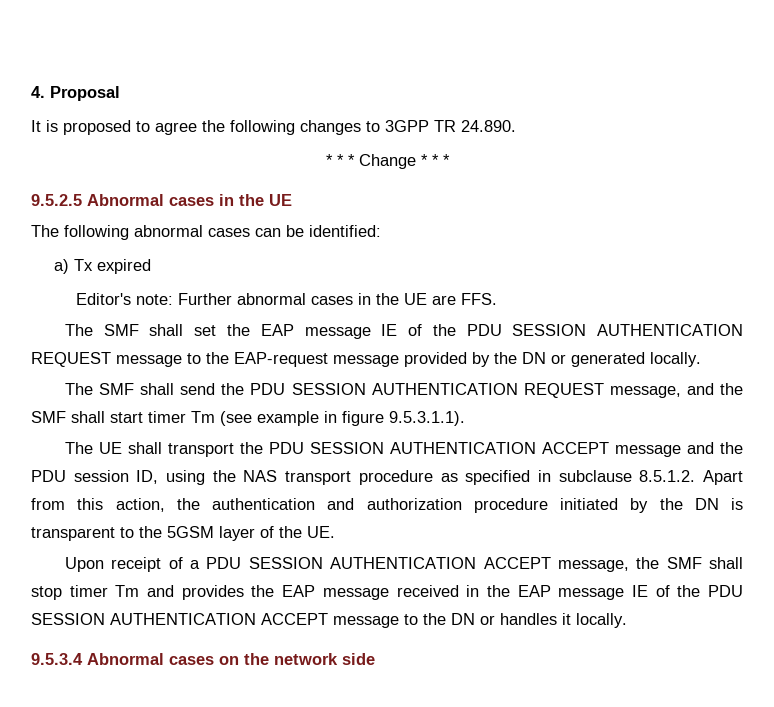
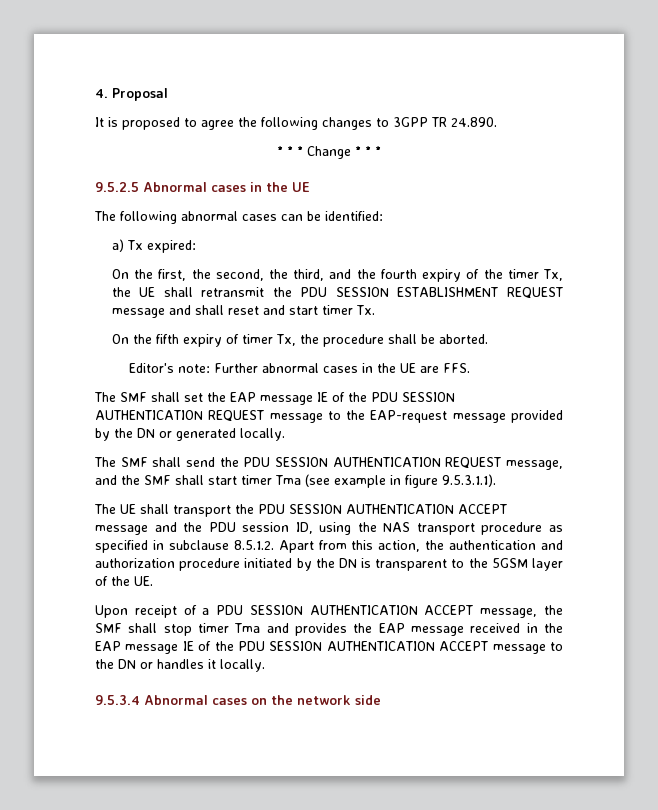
- a) Tx expired
+ a) Tx expired:
+ On the first, the second, the third, and the fourth expiry of the timer Tx, the UE shall retransmit the PDU SESSION ESTABLISHMENT REQUEST message and shall reset and start timer Tx.
+ On the fifth expiry of timer Tx, the procedure shall be aborted.
- The SMF shall send the PDU SESSION AUTHENTICATION REQUEST message, and the SMF shall start timer Tm (see example in figure 9.5.3.1.1).
+ The SMF shall send the PDU SESSION AUTHENTICATION REQUEST message, and the SMF shall start timer Tma (see example in figure 9.5.3.1.1).
- Upon receipt of a PDU SESSION AUTHENTICATION ACCEPT message, the SMF shall stop timer Tm and provides the EAP message received in the EAP message IE of the PDU SESSION AUTHENTICATION ACCEPT message to the DN or handles it locally.
+ Upon receipt of a PDU SESSION AUTHENTICATION ACCEPT message, the SMF shall stop timer Tma and provides the EAP message received in the EAP message IE of the PDU SESSION AUTHENTICATION ACCEPT message to the DN or handles it locally.

